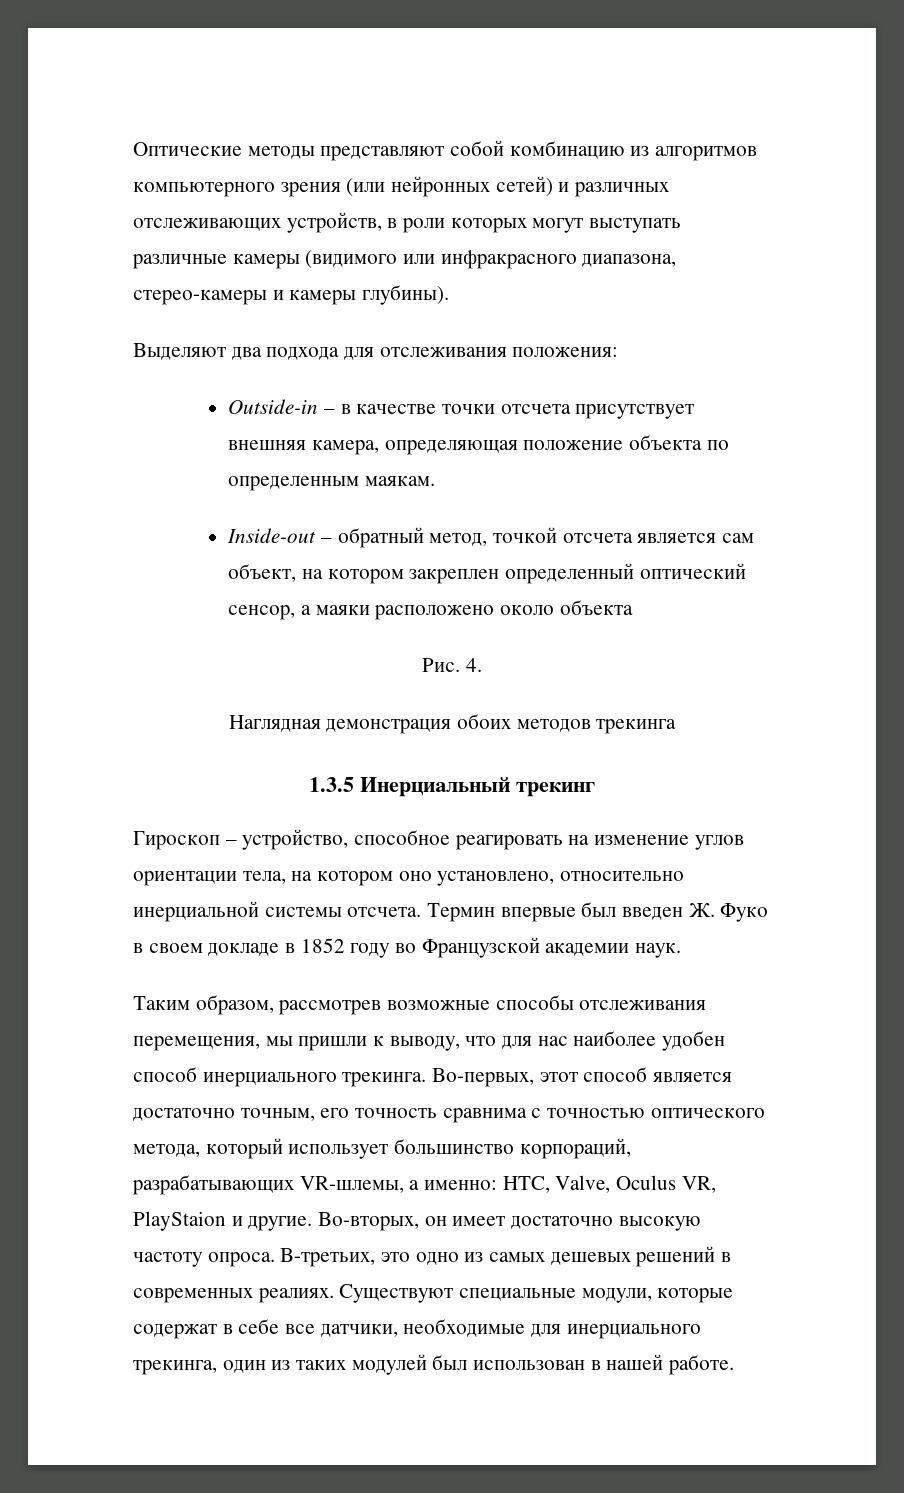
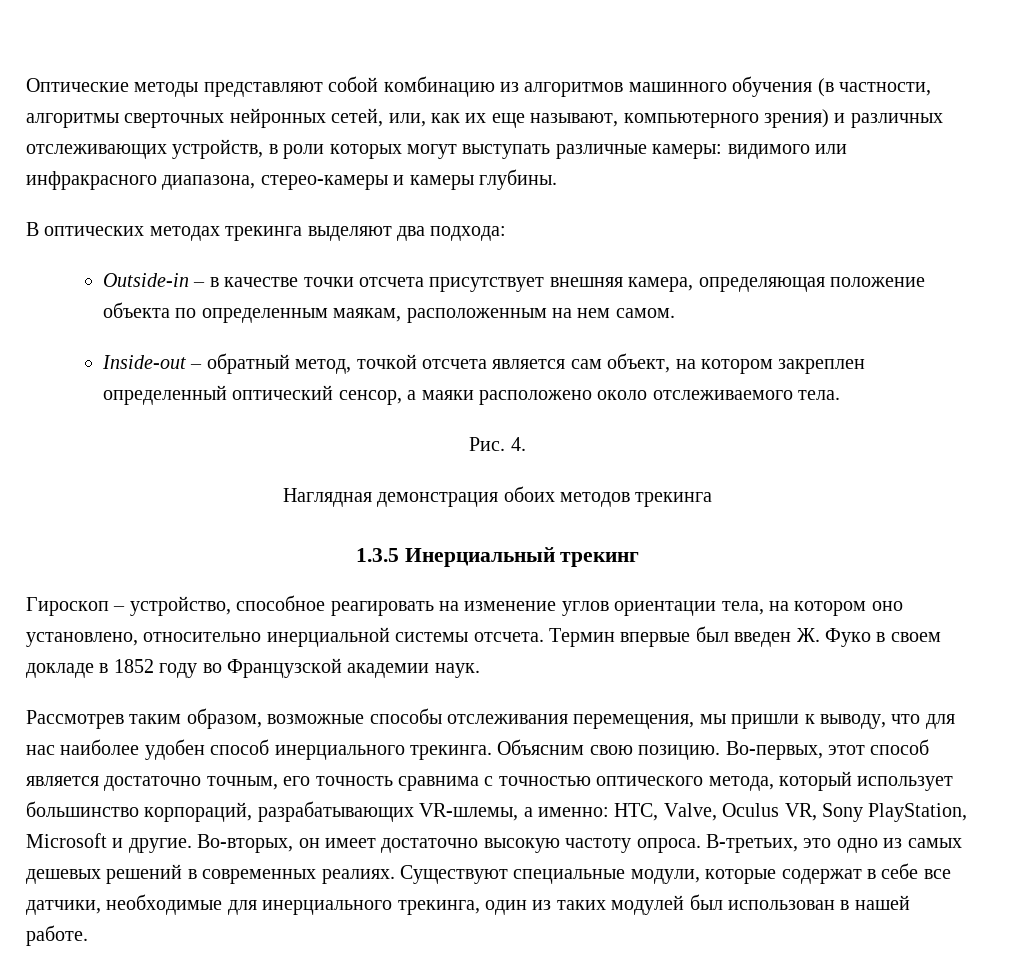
- Оптические методы представляют собой комбинацию из алгоритмов компьютерного зрения (или нейронных сетей) и различных отслеживающих устройств, в роли которых могут выступать различные камеры (видимого или инфракрасного диапазона, стерео-камеры и камеры глубины).
- Выделяют два подхода для отслеживания положения:
+ Оптические методы представляют собой комбинацию из алгоритмов машинного обучения (в частности, алгоритмы сверточных нейронных сетей, или, как их еще называют, компьютерного зрения) и различных отслеживающих устройств, в роли которых могут выступать различные камеры: видимого или инфракрасного диапазона, стерео-камеры и камеры глубины.
+ В оптических методах трекинга выделяют два подхода:
- Outside-in – в качестве точки отсчета присутствует внешняя камера, определяющая положение объекта по определенным маякам.
+ Outside-in – в качестве точки отсчета присутствует внешняя камера, определяющая положение объекта по определенным маякам, расположенным на нем самом.
- Inside-out – обратный метод, точкой отсчета является сам объект, на котором закреплен определенный оптический сенсор, а маяки расположено около объекта
+ Inside-out – обратный метод, точкой отсчета является сам объект, на котором закреплен определенный оптический сенсор, а маяки расположено около отслеживаемого тела.
- Таким образом, рассмотрев возможные способы отслеживания перемещения, мы пришли к выводу, что для нас наиболее удобен способ инерциального трекинга.
+ Рассмотрев таким образом, возможные способы отслеживания перемещения, мы пришли к выводу, что для нас наиболее удобен способ инерциального трекинга.
+ Объясним свою позицию.
- Во-первых, этот способ является достаточно точным, его точность сравнима с точностью оптического метода, который использует большинство корпораций, разрабатывающих VR-шлемы, а именно: HTC, Valve, Oculus VR, PlayStaion и другие.
+ Во-первых, этот способ является достаточно точным, его точность сравнима с точностью оптического метода, который использует большинство корпораций, разрабатывающих VR-шлемы, а именно: HTC, Valve, Oculus VR, Sony PlayStation, Microsoft и другие.

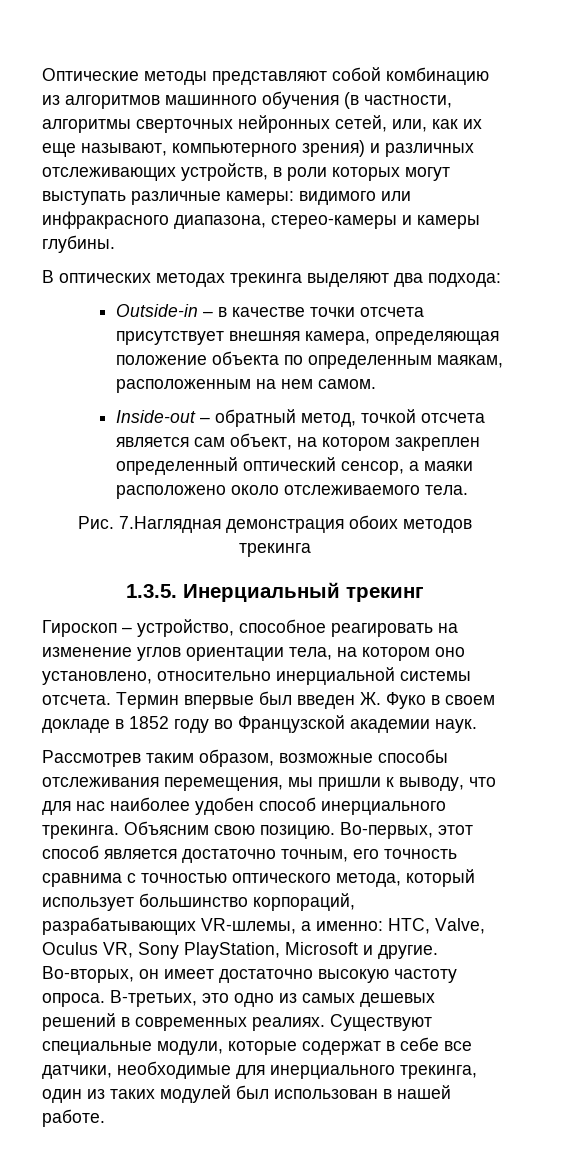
- Рис. 4.
- Наглядная демонстрация обоих методов трекинга
+ Рис. 7.Наглядная демонстрация обоих методов трекинга
- 1.3.5 Инерциальный трекинг
+ 1.3.5. Инерциальный трекинг

